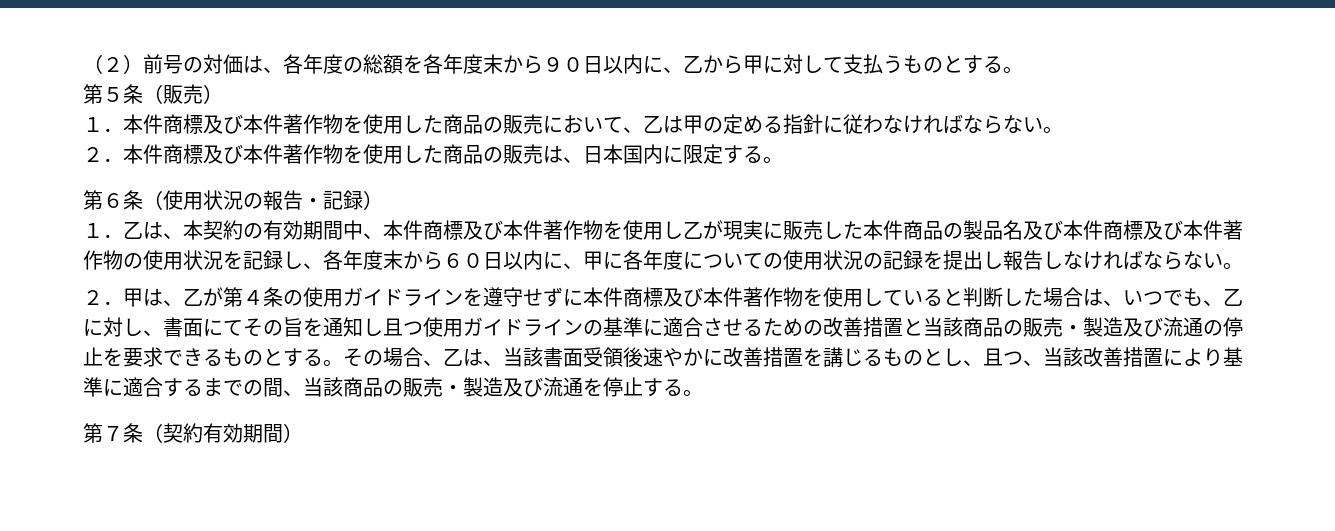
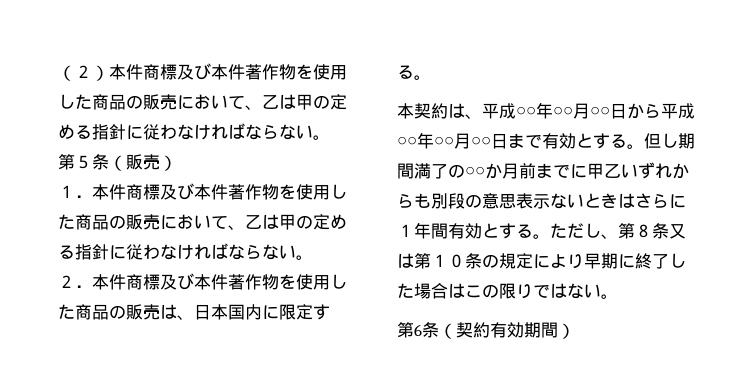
- （２）前号の対価は、各年度の総額を各年度末から９０日以内に、乙から甲に対して支払うものとする。
+ （２）本件商標及び本件著作物を使用した商品の販売において、乙は甲の定める指針に従わなければならない。
- 第６条（使用状況の報告・記録）
- １．乙は、本契約の有効期間中、本件商標及び本件著作物を使用し乙が現実に販売した本件商品の製品名及び本件商標及び本件著作物の使用状況を記録し、各年度末から６０日以内に、甲に各年度についての使用状況の記録を提出し報告しなければならない。
- ２．甲は、乙が第４条の使用ガイドラインを遵守せずに本件商標及び本件著作物を使用していると判断した場合は、いつでも、乙に対し、書面にてその旨を通知し且つ使用ガイドラインの基準に適合させるための改善措置と当該商品の販売・製造及び流通の停止を要求できるものとする。その場合、乙は、当該書面受領後速やかに改善措置を講じるものとし、且つ、当該改善措置により基準に適合するまでの間、当該商品の販売・製造及び流通を停止する。
- 第７条（契約有効期間）
+ 本契約は、平成○○年○○月○○日から平成○○年○○月○○日まで有効とする。但し期間満了の○○か月前までに甲乙いずれからも別段の意思表示ないときはさらに１年間有効とする。ただし、第８条又は第１０条の規定により早期に終了した場合はこの限りではない。
+ 第6条（契約有効期間）

